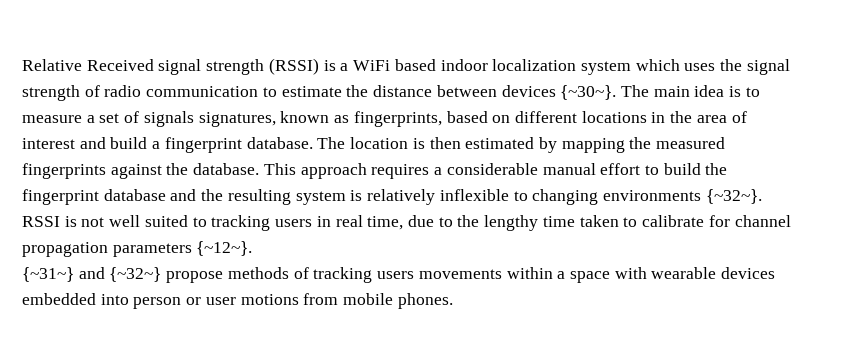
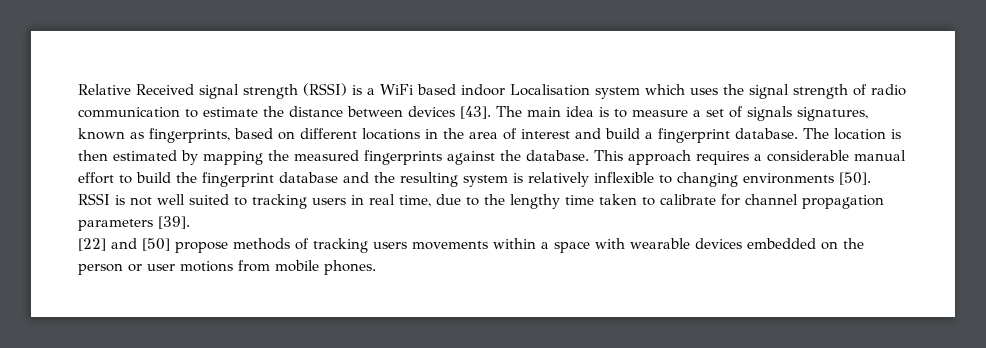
- Relative Received signal strength (RSSI) is a WiFi based indoor localization system which uses the signal strength of radio communication to estimate the distance between devices {~30~}.
+ Relative Received signal strength (RSSI) is a WiFi based indoor Localisation system which uses the signal strength of radio communication to estimate the distance between devices [43].
- This approach requires a considerable manual effort to build the fingerprint database and the resulting system is relatively inflexible to changing environments {~32~}.
+ This approach requires a considerable manual effort to build the fingerprint database and the resulting system is relatively inflexible to changing environments [50].
- RSSI is not well suited to tracking users in real time, due to the lengthy time taken to calibrate for channel propagation parameters {~12~}.
- {~31~} and {~32~} propose methods of tracking users movements within a space with wearable devices embedded into person or user motions from mobile phones.
+ RSSI is not well suited to tracking users in real time, due to the lengthy time taken to calibrate for channel propagation parameters [39].
+ [22] and [50] propose methods of tracking users movements within a space with wearable devices embedded on the person or user motions from mobile phones.

